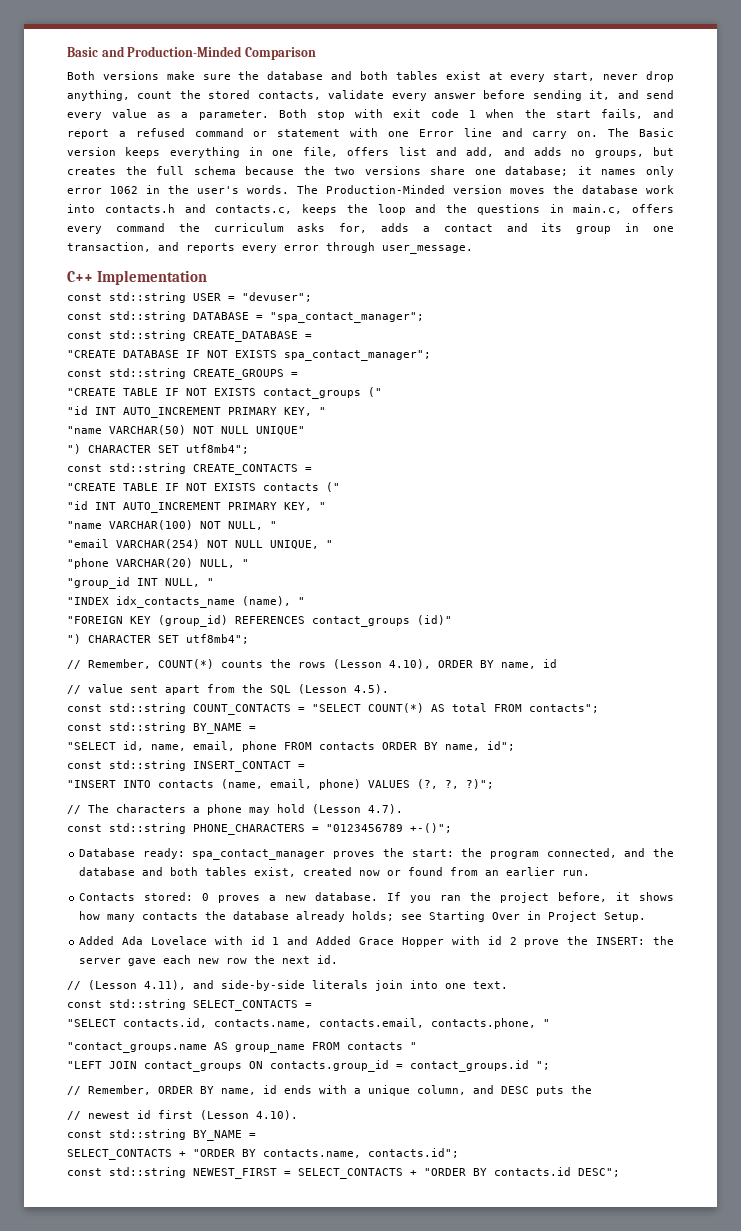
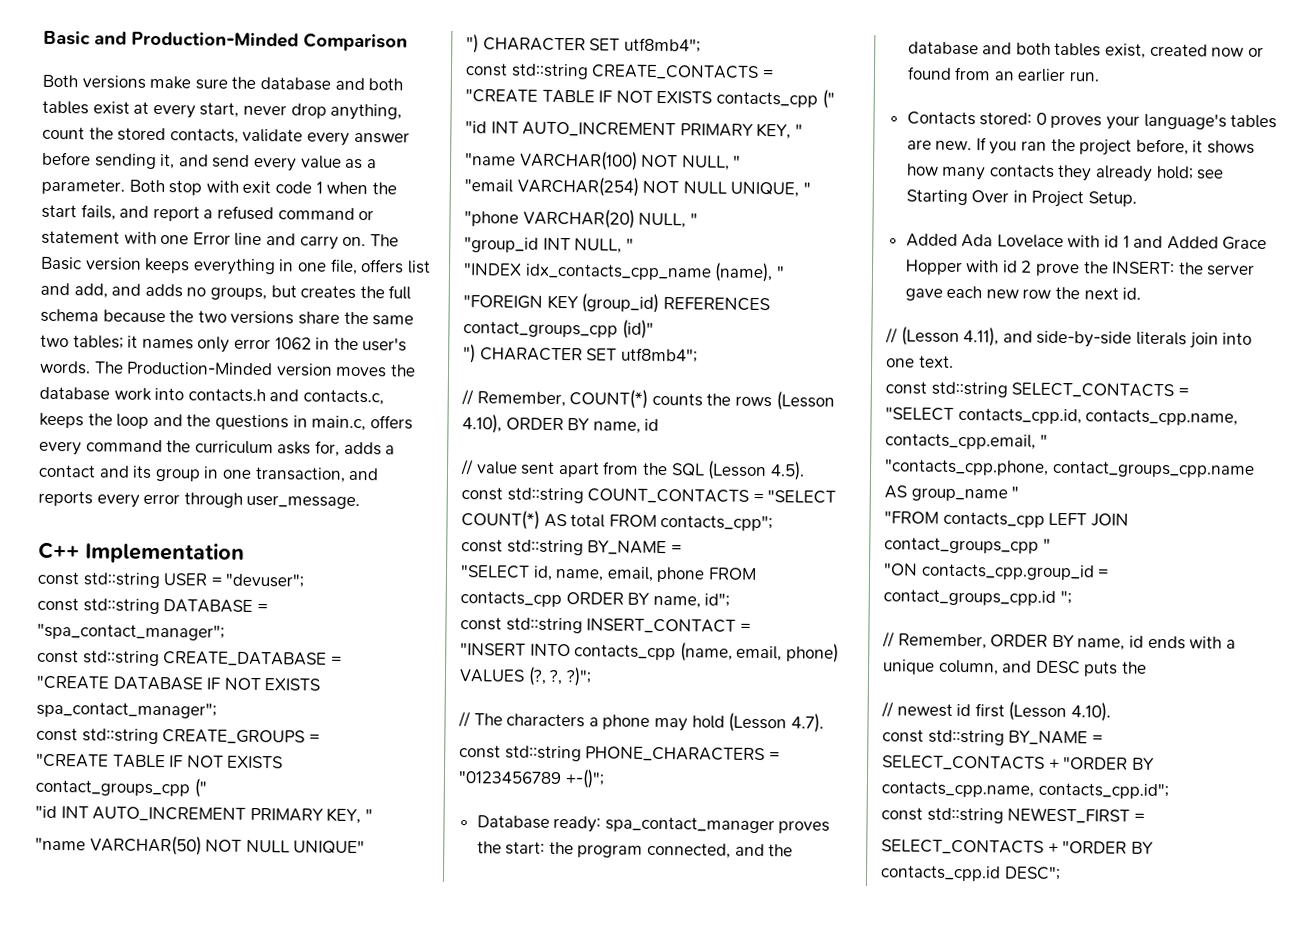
- The Basic version keeps everything in one file, offers list and add, and adds no groups, but creates the full schema because the two versions share one database; it names only error 1062 in the user's words.
+ The Basic version keeps everything in one file, offers list and add, and adds no groups, but creates the full schema because the two versions share the same two tables; it names only error 1062 in the user's words.
- "CREATE TABLE IF NOT EXISTS contact_groups ("
+ "CREATE TABLE IF NOT EXISTS contact_groups_cpp ("
- "CREATE TABLE IF NOT EXISTS contacts ("
+ "CREATE TABLE IF NOT EXISTS contacts_cpp ("
- "INDEX idx_contacts_name (name), "
+ "INDEX idx_contacts_cpp_name (name), "
- "FOREIGN KEY (group_id) REFERENCES contact_groups (id)"
+ "FOREIGN KEY (group_id) REFERENCES contact_groups_cpp (id)"
- const std::string COUNT_CONTACTS = "SELECT COUNT(*) AS total FROM contacts";
+ const std::string COUNT_CONTACTS = "SELECT COUNT(*) AS total FROM contacts_cpp";
- "SELECT id, name, email, phone FROM contacts ORDER BY name, id";
+ "SELECT id, name, email, phone FROM contacts_cpp ORDER BY name, id";
- "INSERT INTO contacts (name, email, phone) VALUES (?, ?, ?)";
+ "INSERT INTO contacts_cpp (name, email, phone) VALUES (?, ?, ?)";
- Contacts stored: 0 proves a new database.
+ Contacts stored: 0 proves your language's tables are new.
- If you ran the project before, it shows how many contacts the database already holds; see Starting Over in Project Setup.
+ If you ran the project before, it shows how many contacts they already hold; see Starting Over in Project Setup.
- "SELECT contacts.id, contacts.name, contacts.email, contacts.phone, "
- "contact_groups.name AS group_name FROM contacts "
- "LEFT JOIN contact_groups ON contacts.group_id = contact_groups.id ";
+ "SELECT contacts_cpp.id, contacts_cpp.name, contacts_cpp.email, "
+ "contacts_cpp.phone, contact_groups_cpp.name AS group_name "
+ "FROM contacts_cpp LEFT JOIN contact_groups_cpp "
+ "ON contacts_cpp.group_id = contact_groups_cpp.id ";
- SELECT_CONTACTS + "ORDER BY contacts.name, contacts.id";
+ SELECT_CONTACTS + "ORDER BY contacts_cpp.name, contacts_cpp.id";
- const std::string NEWEST_FIRST = SELECT_CONTACTS + "ORDER BY contacts.id DESC";
+ const std::string NEWEST_FIRST =
+ SELECT_CONTACTS + "ORDER BY contacts_cpp.id DESC";

